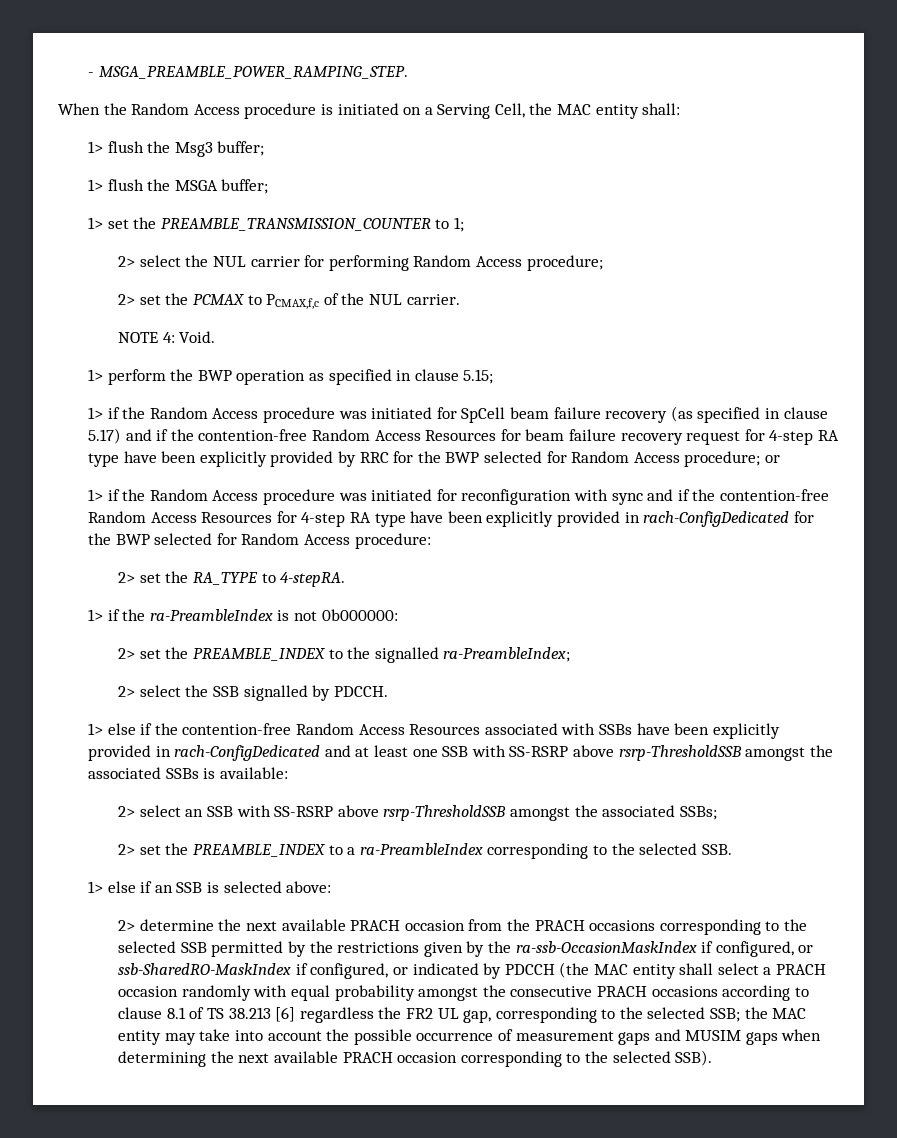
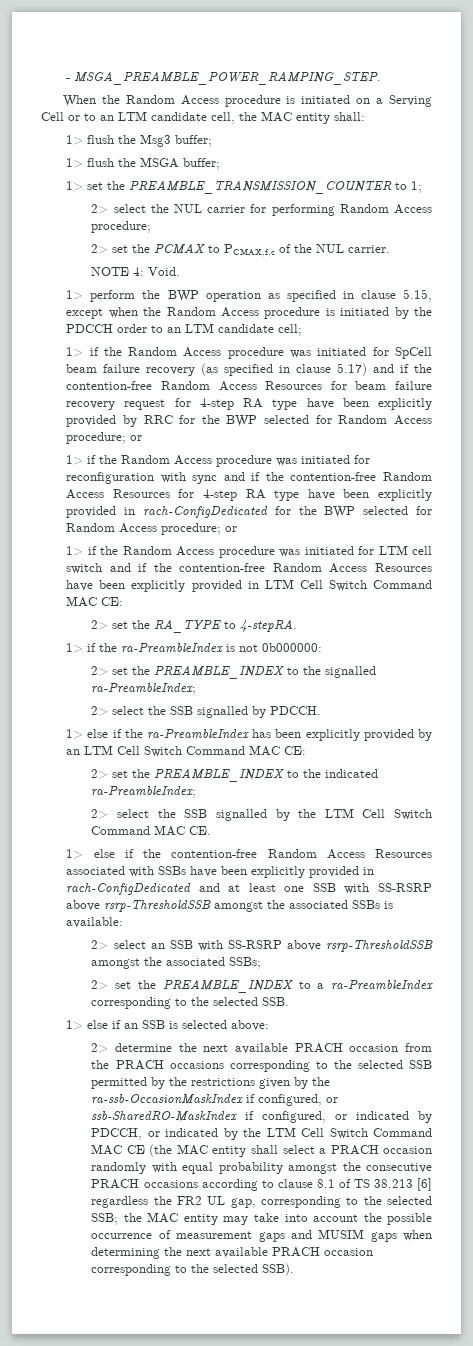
- When the Random Access procedure is initiated on a Serving Cell, the MAC entity shall:
+ When the Random Access procedure is initiated on a Serving Cell or to an LTM candidate cell, the MAC entity shall:
- 1> perform the BWP operation as specified in clause 5.15;
+ 1> perform the BWP operation as specified in clause 5.15, except when the Random Access procedure is initiated by the PDCCH order to an LTM candidate cell;
- 1> if the Random Access procedure was initiated for reconfiguration with sync and if the contention-free Random Access Resources for 4-step RA type have been explicitly provided in rach-ConfigDedicated for the BWP selected for Random Access procedure:
+ 1> if the Random Access procedure was initiated for reconfiguration with sync and if the contention-free Random Access Resources for 4-step RA type have been explicitly provided in rach-ConfigDedicated for the BWP selected for Random Access procedure; or
+ 1> if the Random Access procedure was initiated for LTM cell switch and if the contention-free Random Access Resources have been explicitly provided in LTM Cell Switch Command MAC CE:
+ 1> else if the ra-PreambleIndex has been explicitly provided by an LTM Cell Switch Command MAC CE:
+ 2> set the PREAMBLE_INDEX to the indicated ra-PreambleIndex;
+ 2> select the SSB signalled by the LTM Cell Switch Command MAC CE.
- 2> determine the next available PRACH occasion from the PRACH occasions corresponding to the selected SSB permitted by the restrictions given by the ra-ssb-OccasionMaskIndex if configured, or ssb-SharedRO-MaskIndex if configured, or indicated by PDCCH (the MAC entity shall select a PRACH occasion randomly with equal probability amongst the consecutive PRACH occasions according to clause 8.1 of TS 38.213 [6] regardless the FR2 UL gap, corresponding to the selected SSB;
+ 2> determine the next available PRACH occasion from the PRACH occasions corresponding to the selected SSB permitted by the restrictions given by the ra-ssb-OccasionMaskIndex if configured, or ssb-SharedRO-MaskIndex if configured, or indicated by PDCCH, or indicated by the LTM Cell Switch Command MAC CE (the MAC entity shall select a PRACH occasion randomly with equal probability amongst the consecutive PRACH occasions according to clause 8.1 of TS 38.213 [6] regardless the FR2 UL gap, corresponding to the selected SSB;

